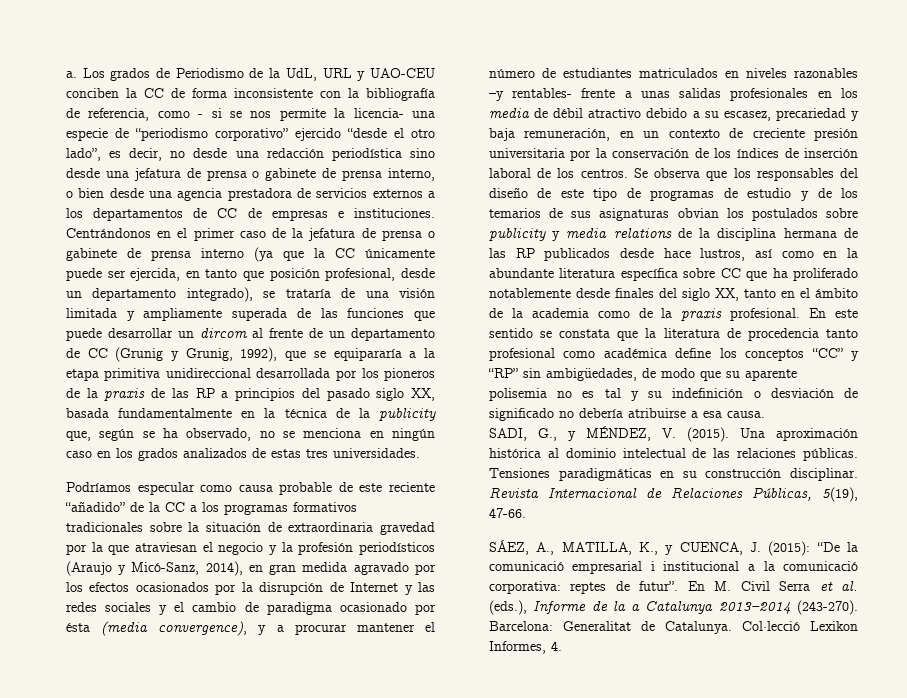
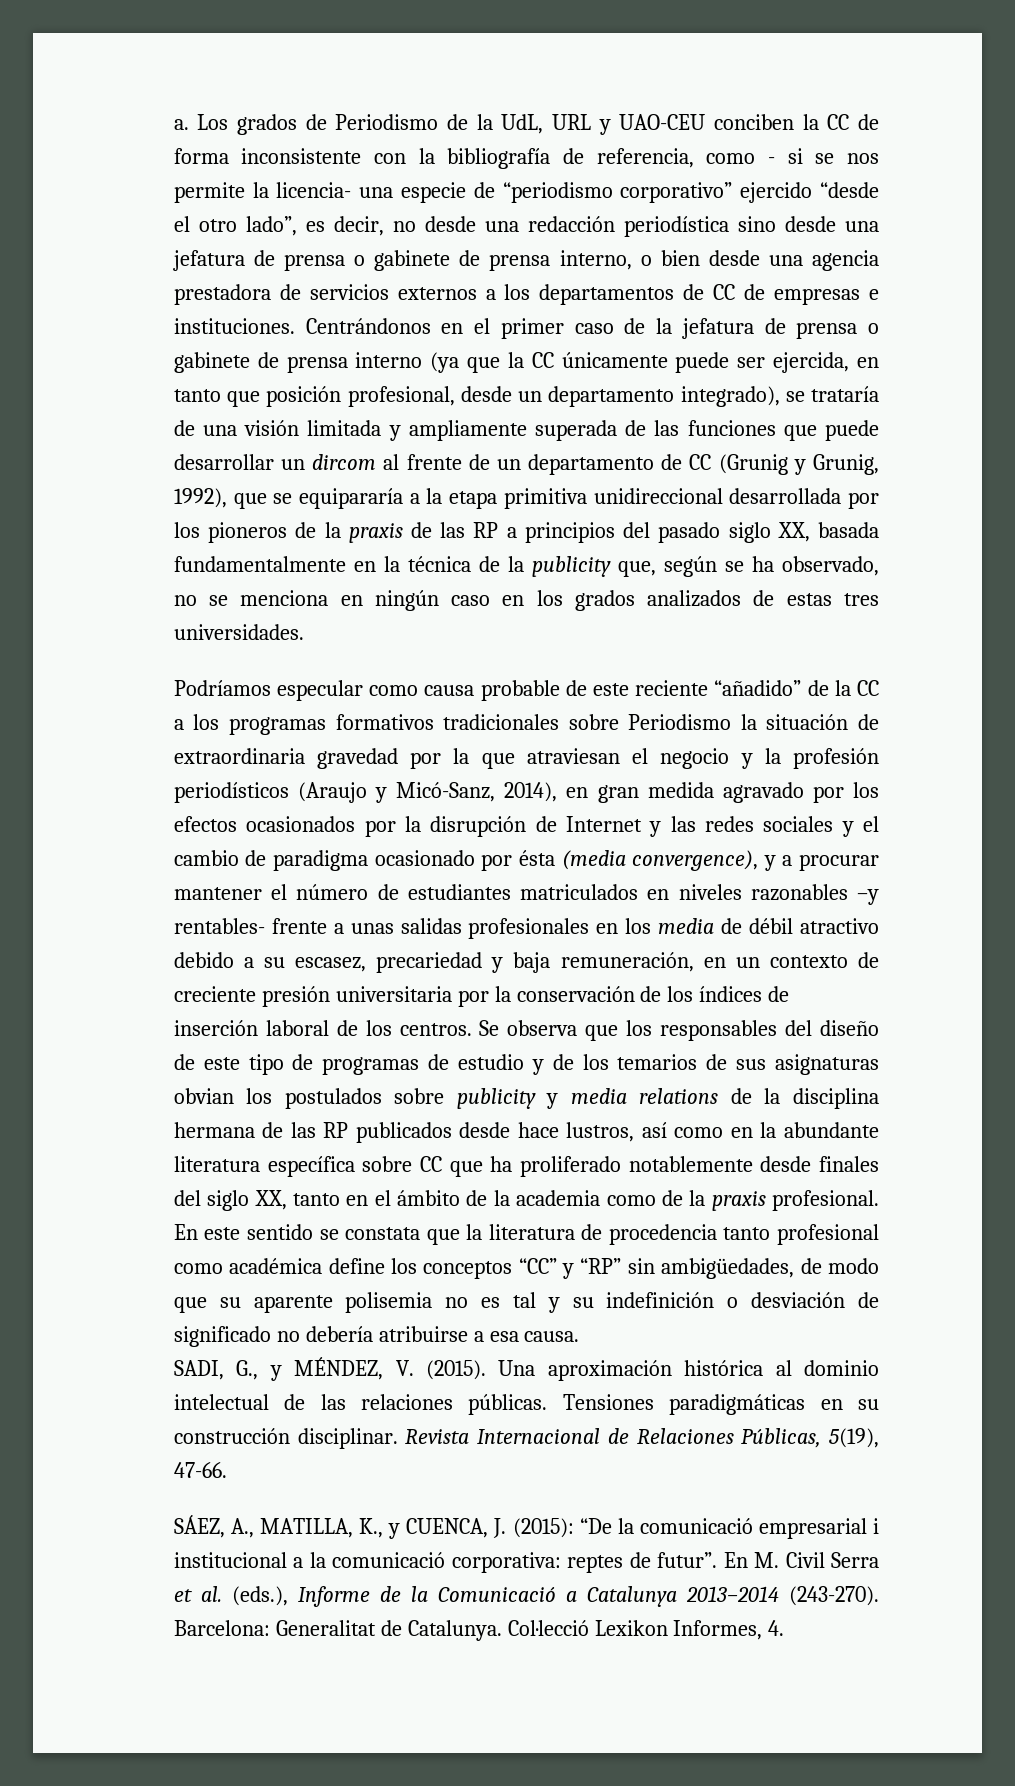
- Podríamos especular como causa probable de este reciente “añadido” de la CC a los programas formativos tradicionales sobre la situación de extraordinaria gravedad por la que atraviesan el negocio y la profesión periodísticos (Araujo y Micó-Sanz, 2014), en gran medida agravado por los efectos ocasionados por la disrupción de Internet y las redes sociales y el cambio de paradigma ocasionado por ésta (media convergence), y a procurar mantener el número de estudiantes matriculados en niveles razonables –y rentables- frente a unas salidas profesionales en los media de débil atractivo debido a su escasez, precariedad y baja remuneración, en un contexto de creciente presión universitaria por la conservación de los índices de inserción laboral de los centros.
+ Podríamos especular como causa probable de este reciente “añadido” de la CC a los programas formativos tradicionales sobre Periodismo la situación de extraordinaria gravedad por la que atraviesan el negocio y la profesión periodísticos (Araujo y Micó-Sanz, 2014), en gran medida agravado por los efectos ocasionados por la disrupción de Internet y las redes sociales y el cambio de paradigma ocasionado por ésta (media convergence), y a procurar mantener el número de estudiantes matriculados en niveles razonables –y rentables- frente a unas salidas profesionales en los media de débil atractivo debido a su escasez, precariedad y baja remuneración, en un contexto de creciente presión universitaria por la conservación de los índices de inserción laboral de los centros.
- En M. Civil Serra et al. (eds.), Informe de la a Catalunya 2013–2014 (243-270).
+ En M. Civil Serra et al. (eds.), Informe de la Comunicació a Catalunya 2013–2014 (243-270).

